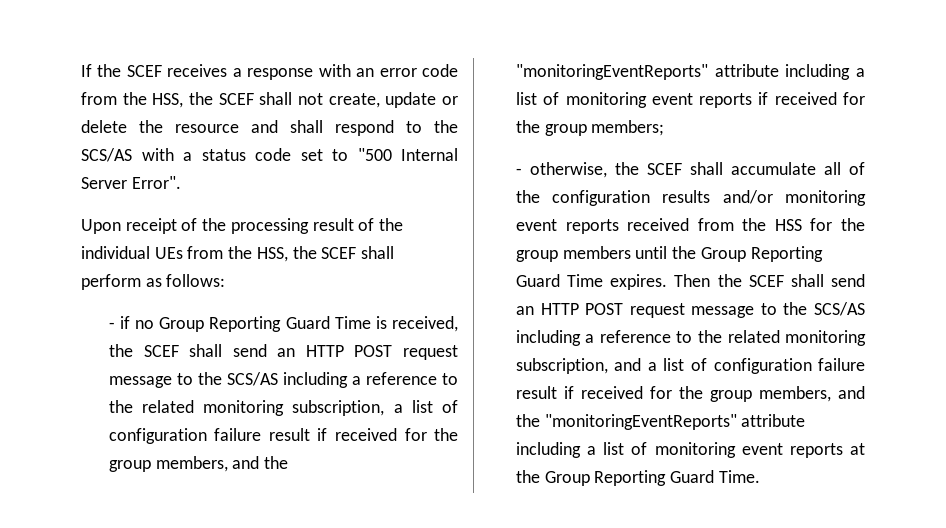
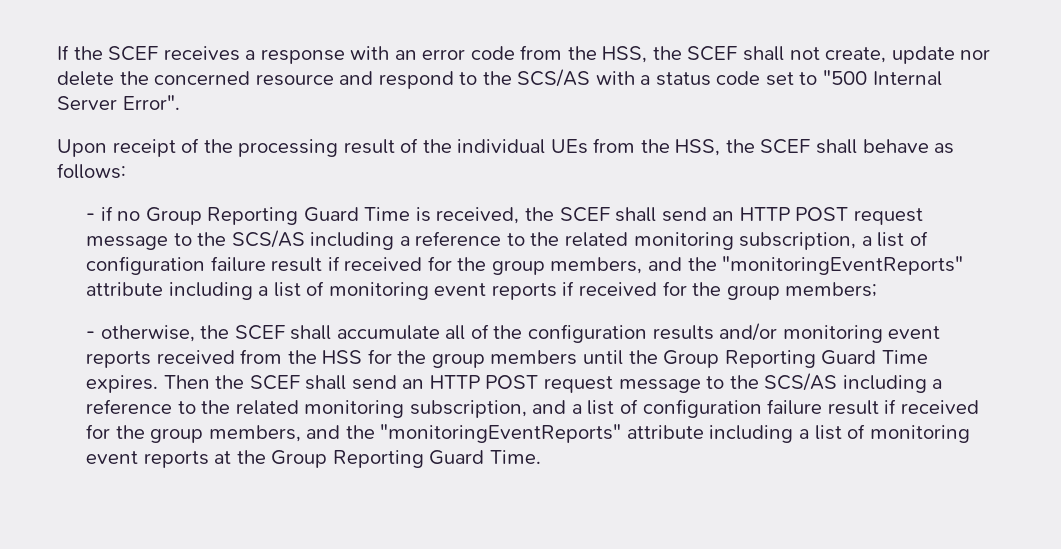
- If the SCEF receives a response with an error code from the HSS, the SCEF shall not create, update or delete the resource and shall respond to the SCS/AS with a status code set to "500 Internal Server Error".
+ If the SCEF receives a response with an error code from the HSS, the SCEF shall not create, update nor delete the concerned resource and respond to the SCS/AS with a status code set to "500 Internal Server Error".
- Upon receipt of the processing result of the individual UEs from the HSS, the SCEF shall perform as follows:
+ Upon receipt of the processing result of the individual UEs from the HSS, the SCEF shall behave as follows:

